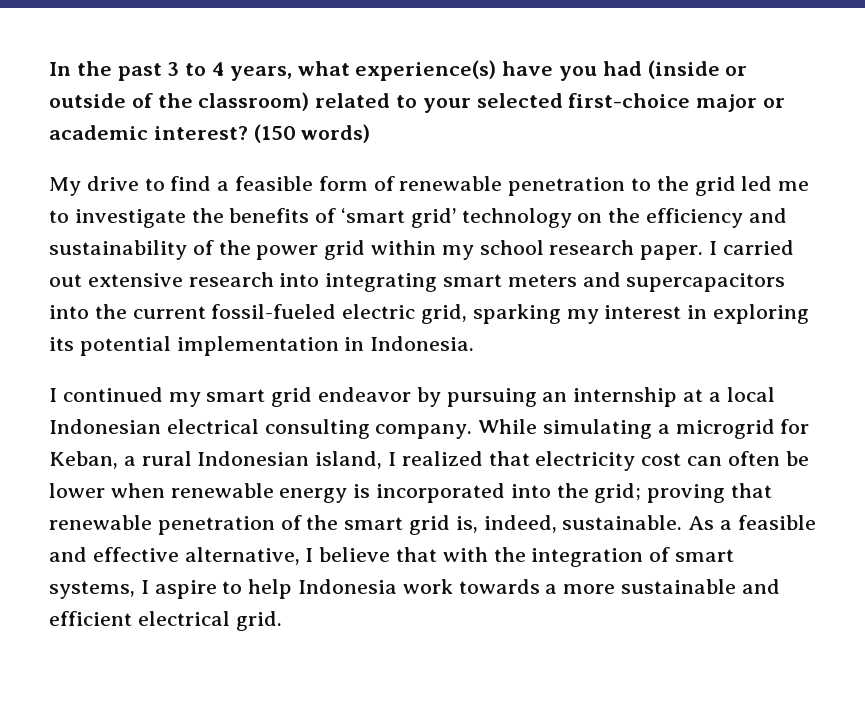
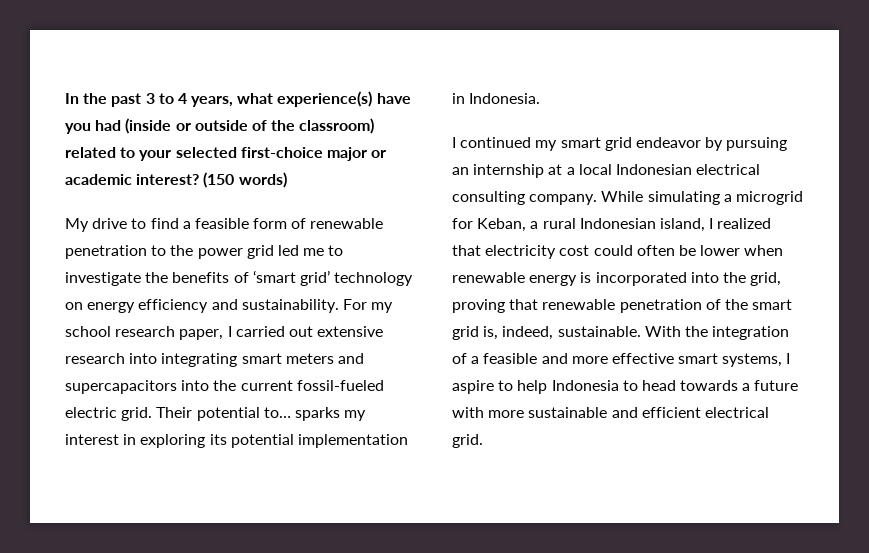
- My drive to find a feasible form of renewable penetration to the grid led me to investigate the benefits of ‘smart grid’ technology on the efficiency and sustainability of the power grid within my school research paper. I carried out extensive research into integrating smart meters and supercapacitors into the current fossil-fueled electric grid, sparking my interest in exploring its potential implementation in Indonesia.
+ My drive to find a feasible form of renewable penetration to the power grid led me to investigate the benefits of ‘smart grid’ technology on energy efficiency and sustainability. For my school research paper, I carried out extensive research into integrating smart meters and supercapacitors into the current fossil-fueled electric grid. Their potential to… sparks my interest in exploring its potential implementation in Indonesia.
- While simulating a microgrid for Keban, a rural Indonesian island, I realized that electricity cost can often be lower when renewable energy is incorporated into the grid; proving that renewable penetration of the smart grid is, indeed, sustainable.
+ While simulating a microgrid for Keban, a rural Indonesian island, I realized that electricity cost could often be lower when renewable energy is incorporated into the grid, proving that renewable penetration of the smart grid is, indeed, sustainable.
- As a feasible and effective alternative, I believe that with the integration of smart systems, I aspire to help Indonesia work towards a more sustainable and efficient electrical grid.
+ With the integration of a feasible and more effective smart systems, I aspire to help Indonesia to head towards a future with more sustainable and efficient electrical grid.

